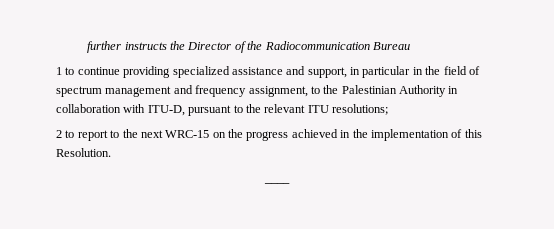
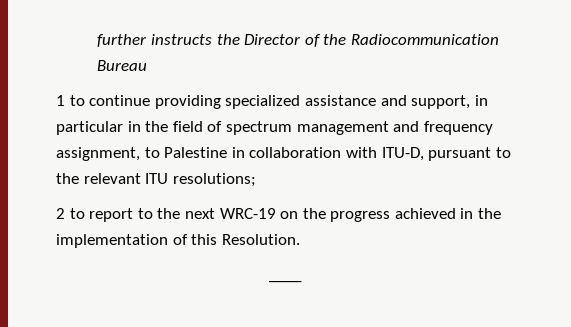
- 1 to continue providing specialized assistance and support, in particular in the field of spectrum management and frequency assignment, to the Palestinian Authority in collaboration with ITU-D, pursuant to the relevant ITU resolutions;
+ 1 to continue providing specialized assistance and support, in particular in the field of spectrum management and frequency assignment, to Palestine in collaboration with ITU-D, pursuant to the relevant ITU resolutions;
- 2 to report to the next WRC-15 on the progress achieved in the implementation of this Resolution.
+ 2 to report to the next WRC-19 on the progress achieved in the implementation of this Resolution.

